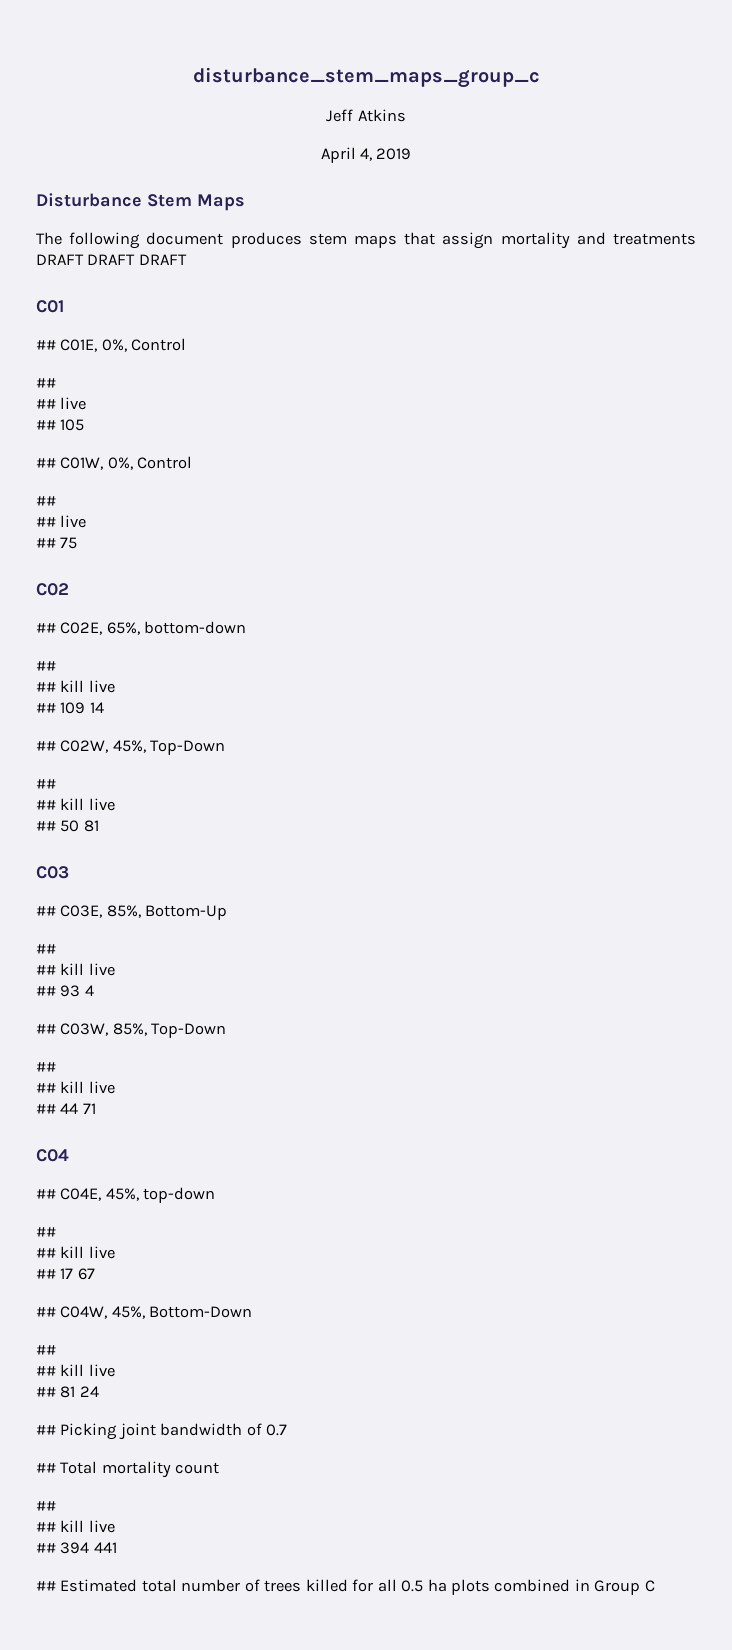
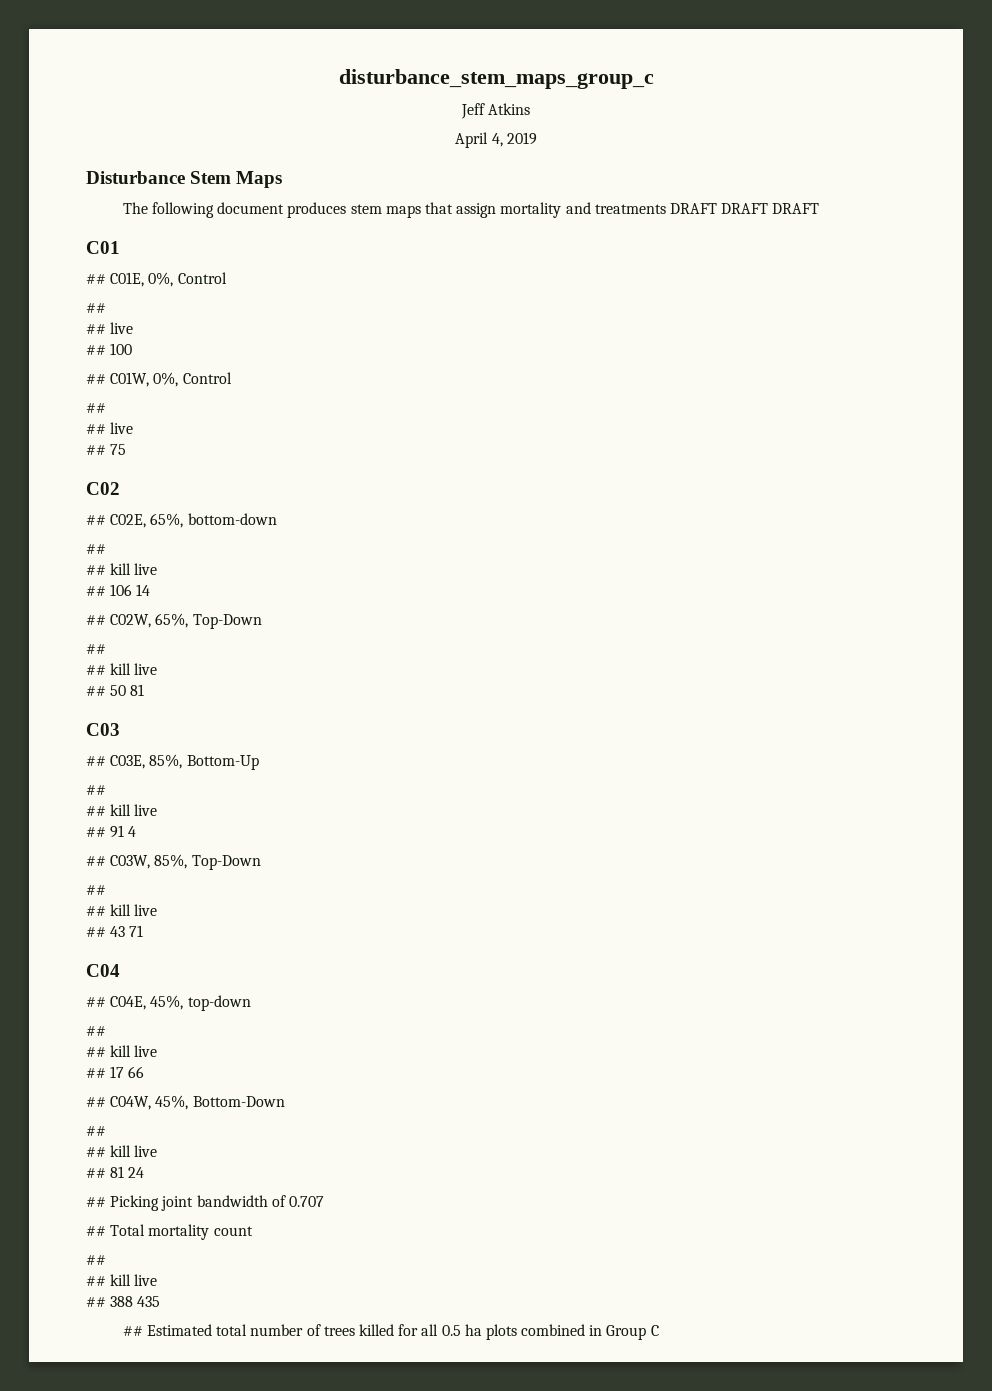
- ## 105
+ ## 100
- ## 109 14
+ ## 106 14
- ## C02W, 45%, Top-Down
+ ## C02W, 65%, Top-Down
- ## 93 4
+ ## 91 4
- ## 44 71
+ ## 43 71
- ## 17 67
+ ## 17 66
- ## Picking joint bandwidth of 0.7
+ ## Picking joint bandwidth of 0.707
- ## 394 441
+ ## 388 435

